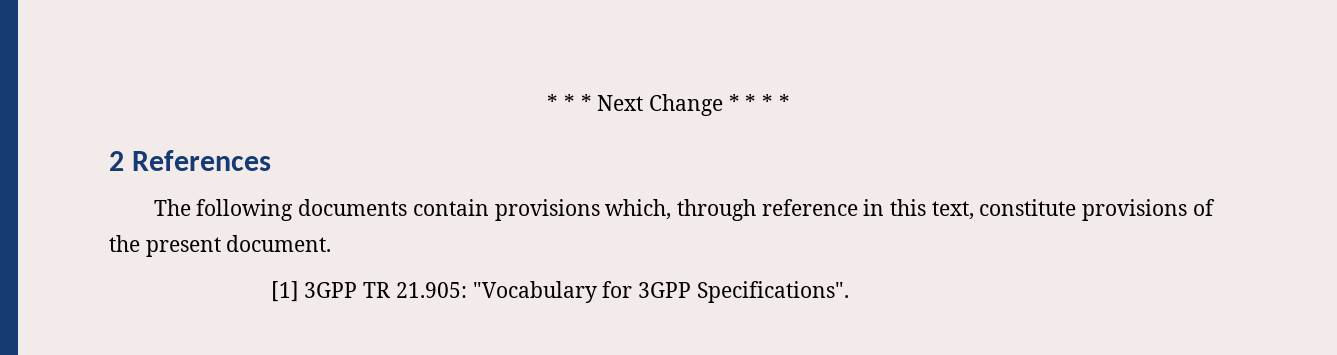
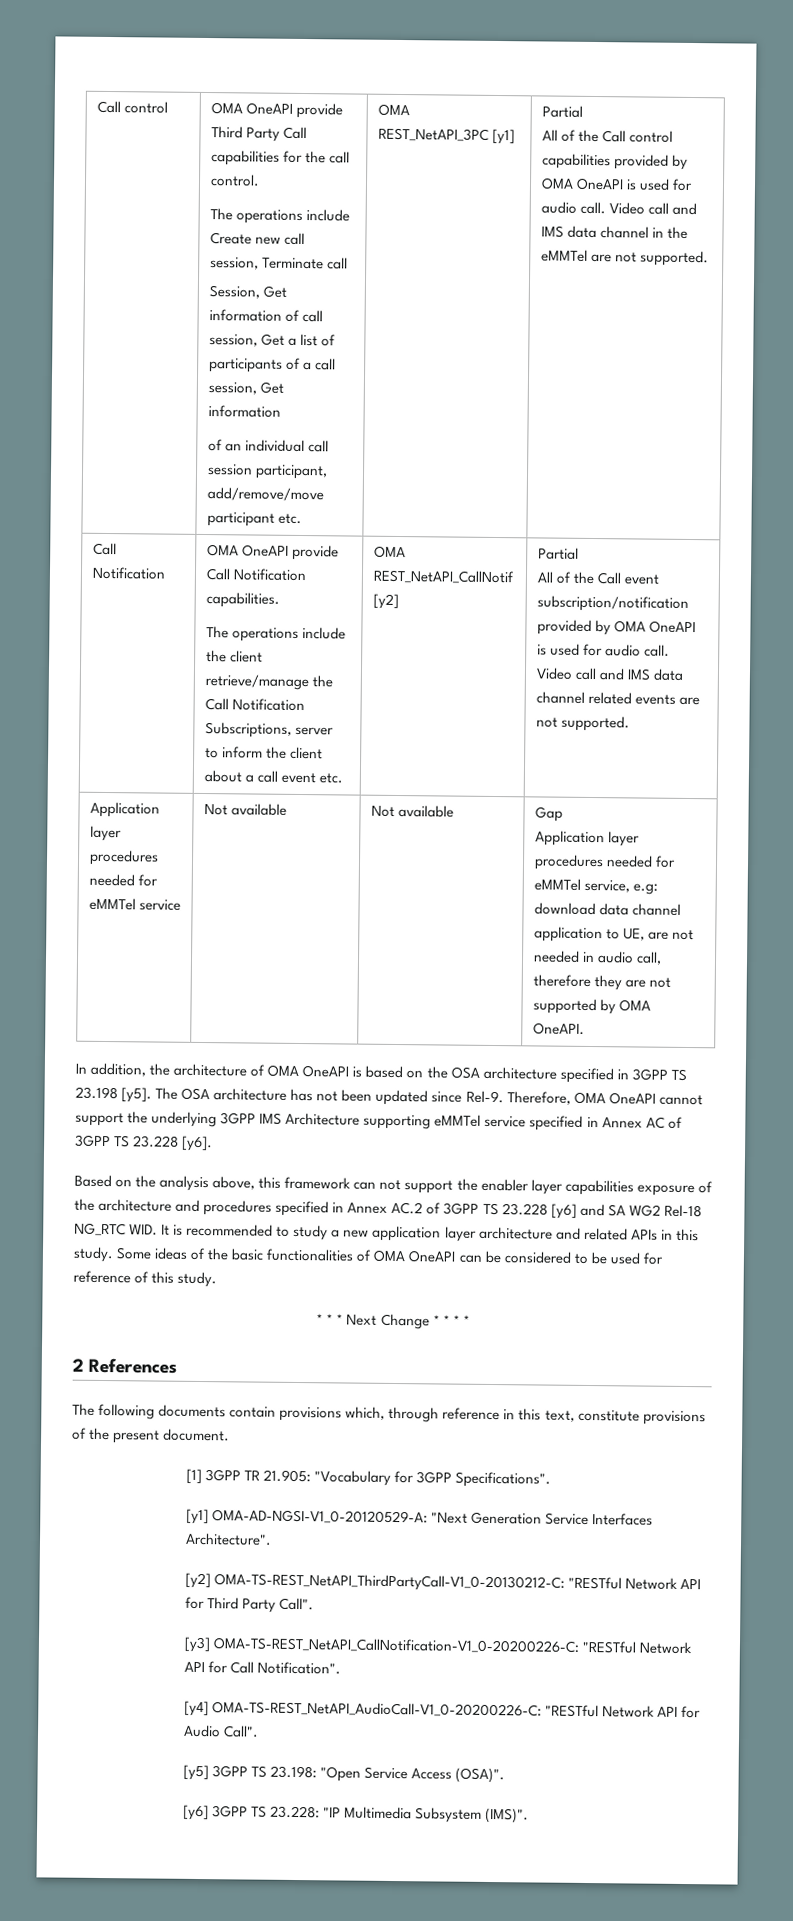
+ Call control | OMA OneAPI provide Third Party Call capabilities for the call control.
+ The operations include Create new call session, Terminate call
+ Session, Get information of call session, Get a list of participants of a call session, Get information
+ of an individual call session participant, add/remove/move participant etc. | OMA REST_NetAPI_3PC [y1] | Partial
+ All of the Call control capabilities provided by OMA OneAPI is used for audio call. Video call and IMS data channel in the eMMTel are not supported.
+ Call Notification | OMA OneAPI provide Call Notification capabilities.
+ The operations include the client retrieve/manage the Call Notification Subscriptions, server to inform the client about a call event etc. | OMA REST_NetAPI_CallNotif [y2] | Partial
+ All of the Call event subscription/notification provided by OMA OneAPI is used for audio call. Video call and IMS data channel related events are not supported.
+ Application layer procedures needed for eMMTel service | Not available | Not available | Gap
+ Application layer procedures needed for eMMTel service, e.g: download data channel application to UE, are not needed in audio call, therefore they are not supported by OMA OneAPI.
+ In addition, the architecture of OMA OneAPI is based on the OSA architecture specified in 3GPP TS 23.198 [y5]. The OSA architecture has not been updated since Rel-9. Therefore, OMA OneAPI cannot support the underlying 3GPP IMS Architecture supporting eMMTel service specified in Annex AC of 3GPP TS 23.228 [y6].
+ Based on the analysis above, this framework can not support the enabler layer capabilities exposure of the architecture and procedures specified in Annex AC.2 of 3GPP TS 23.228 [y6] and SA WG2 Rel-18 NG_RTC WID. It is recommended to study a new application layer architecture and related APIs in this study. Some ideas of the basic functionalities of OMA OneAPI can be considered to be used for reference of this study.
+ [y1] OMA-AD-NGSI-V1_0-20120529-A: "Next Generation Service Interfaces Architecture".
+ [y2] OMA-TS-REST_NetAPI_ThirdPartyCall-V1_0-20130212-C: "RESTful Network API for Third Party Call".
+ [y3] OMA-TS-REST_NetAPI_CallNotification-V1_0-20200226-C: "RESTful Network API for Call Notification".
+ [y4] OMA-TS-REST_NetAPI_AudioCall-V1_0-20200226-C: "RESTful Network API for Audio Call".
+ [y5] 3GPP TS 23.198: "Open Service Access (OSA)".
+ [y6] 3GPP TS 23.228: "IP Multimedia Subsystem (IMS)".

